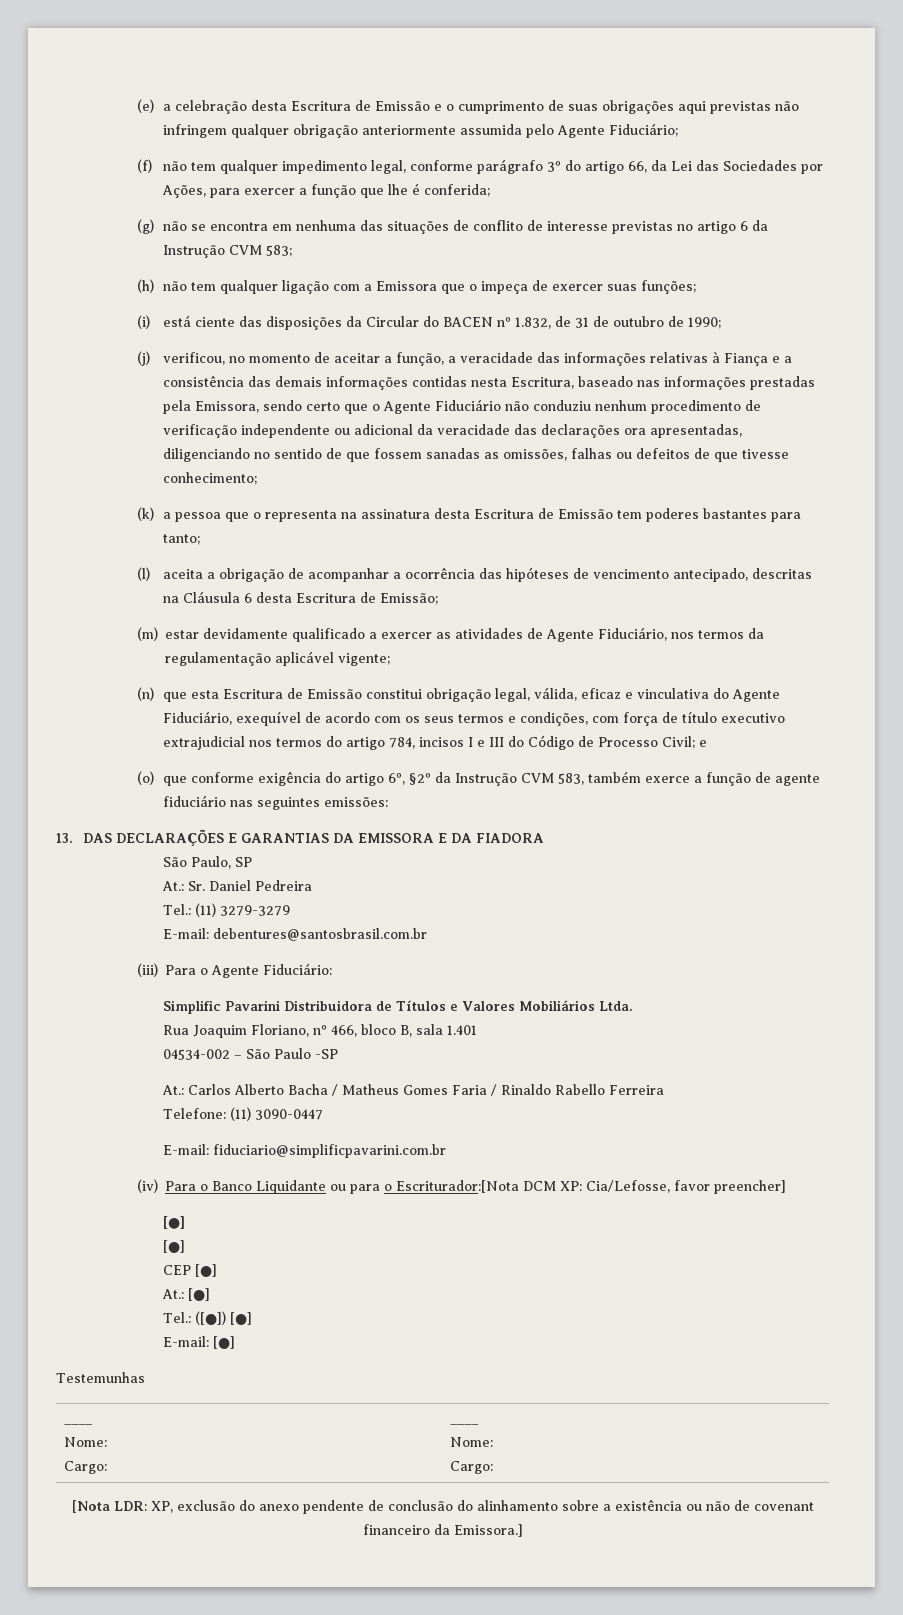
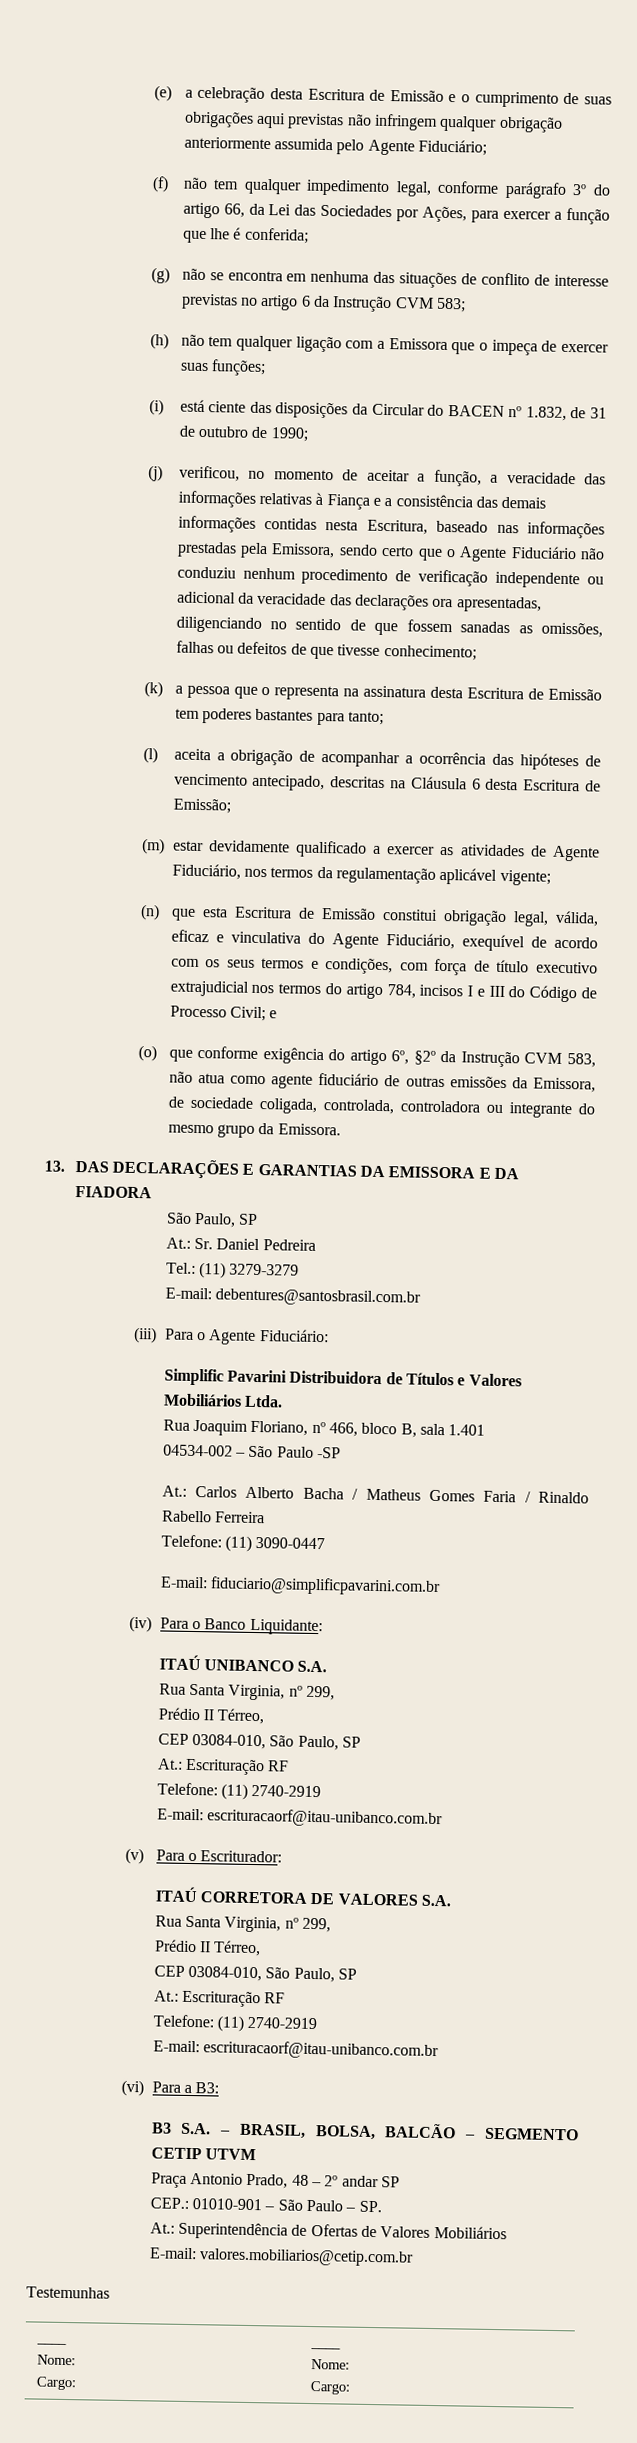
- (o) que conforme exigência do artigo 6º, §2º da Instrução CVM 583, também exerce a função de agente fiduciário nas seguintes emissões:
+ (o) que conforme exigência do artigo 6º, §2º da Instrução CVM 583, não atua como agente fiduciário de outras emissões da Emissora, de sociedade coligada, controlada, controladora ou integrante do mesmo grupo da Emissora.
- (iv) Para o Banco Liquidante ou para o Escriturador:[Nota DCM XP: Cia/Lefosse, favor preencher]
- [●]
- [●]
- CEP [●]
- At.: [●]
- Tel.: ([●]) [●]
- E-mail: [●]
+ (iv) Para o Banco Liquidante:
+ ITAÚ UNIBANCO S.A.
+ Rua Santa Virginia, nº 299,
+ Prédio II Térreo,
+ CEP 03084-010, São Paulo, SP
+ At.: Escrituração RF
+ Telefone: (11) 2740-2919
+ E-mail: escrituracaorf@itau-unibanco.com.br
+ (v) Para o Escriturador:
+ ITAÚ CORRETORA DE VALORES S.A.
+ Rua Santa Virginia, nº 299,
+ Prédio II Térreo,
+ CEP 03084-010, São Paulo, SP
+ At.: Escrituração RF
+ Telefone: (11) 2740-2919
+ E-mail: escrituracaorf@itau-unibanco.com.br
+ (vi) Para a B3:
+ B3 S.A. – BRASIL, BOLSA, BALCÃO – SEGMENTO CETIP UTVM
+ Praça Antonio Prado, 48 – 2º andar SP
+ CEP.: 01010-901 – São Paulo – SP.
+ At.: Superintendência de Ofertas de Valores Mobiliários
+ E-mail: valores.mobiliarios@cetip.com.br
- [Nota LDR: XP, exclusão do anexo pendente de conclusão do alinhamento sobre a existência ou não de covenant financeiro da Emissora.]

